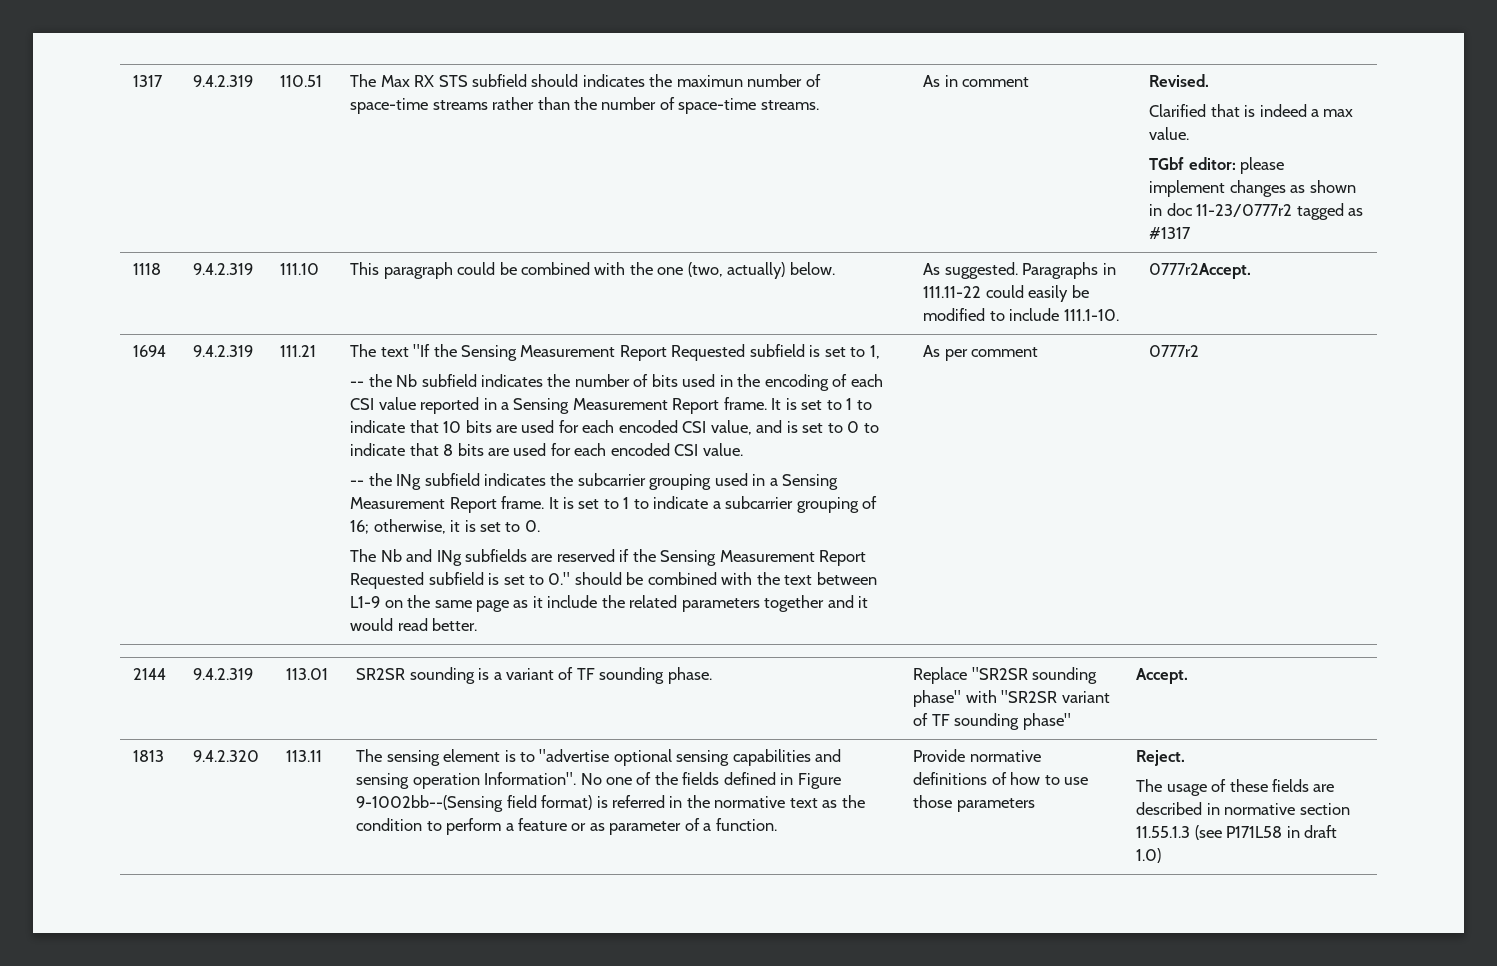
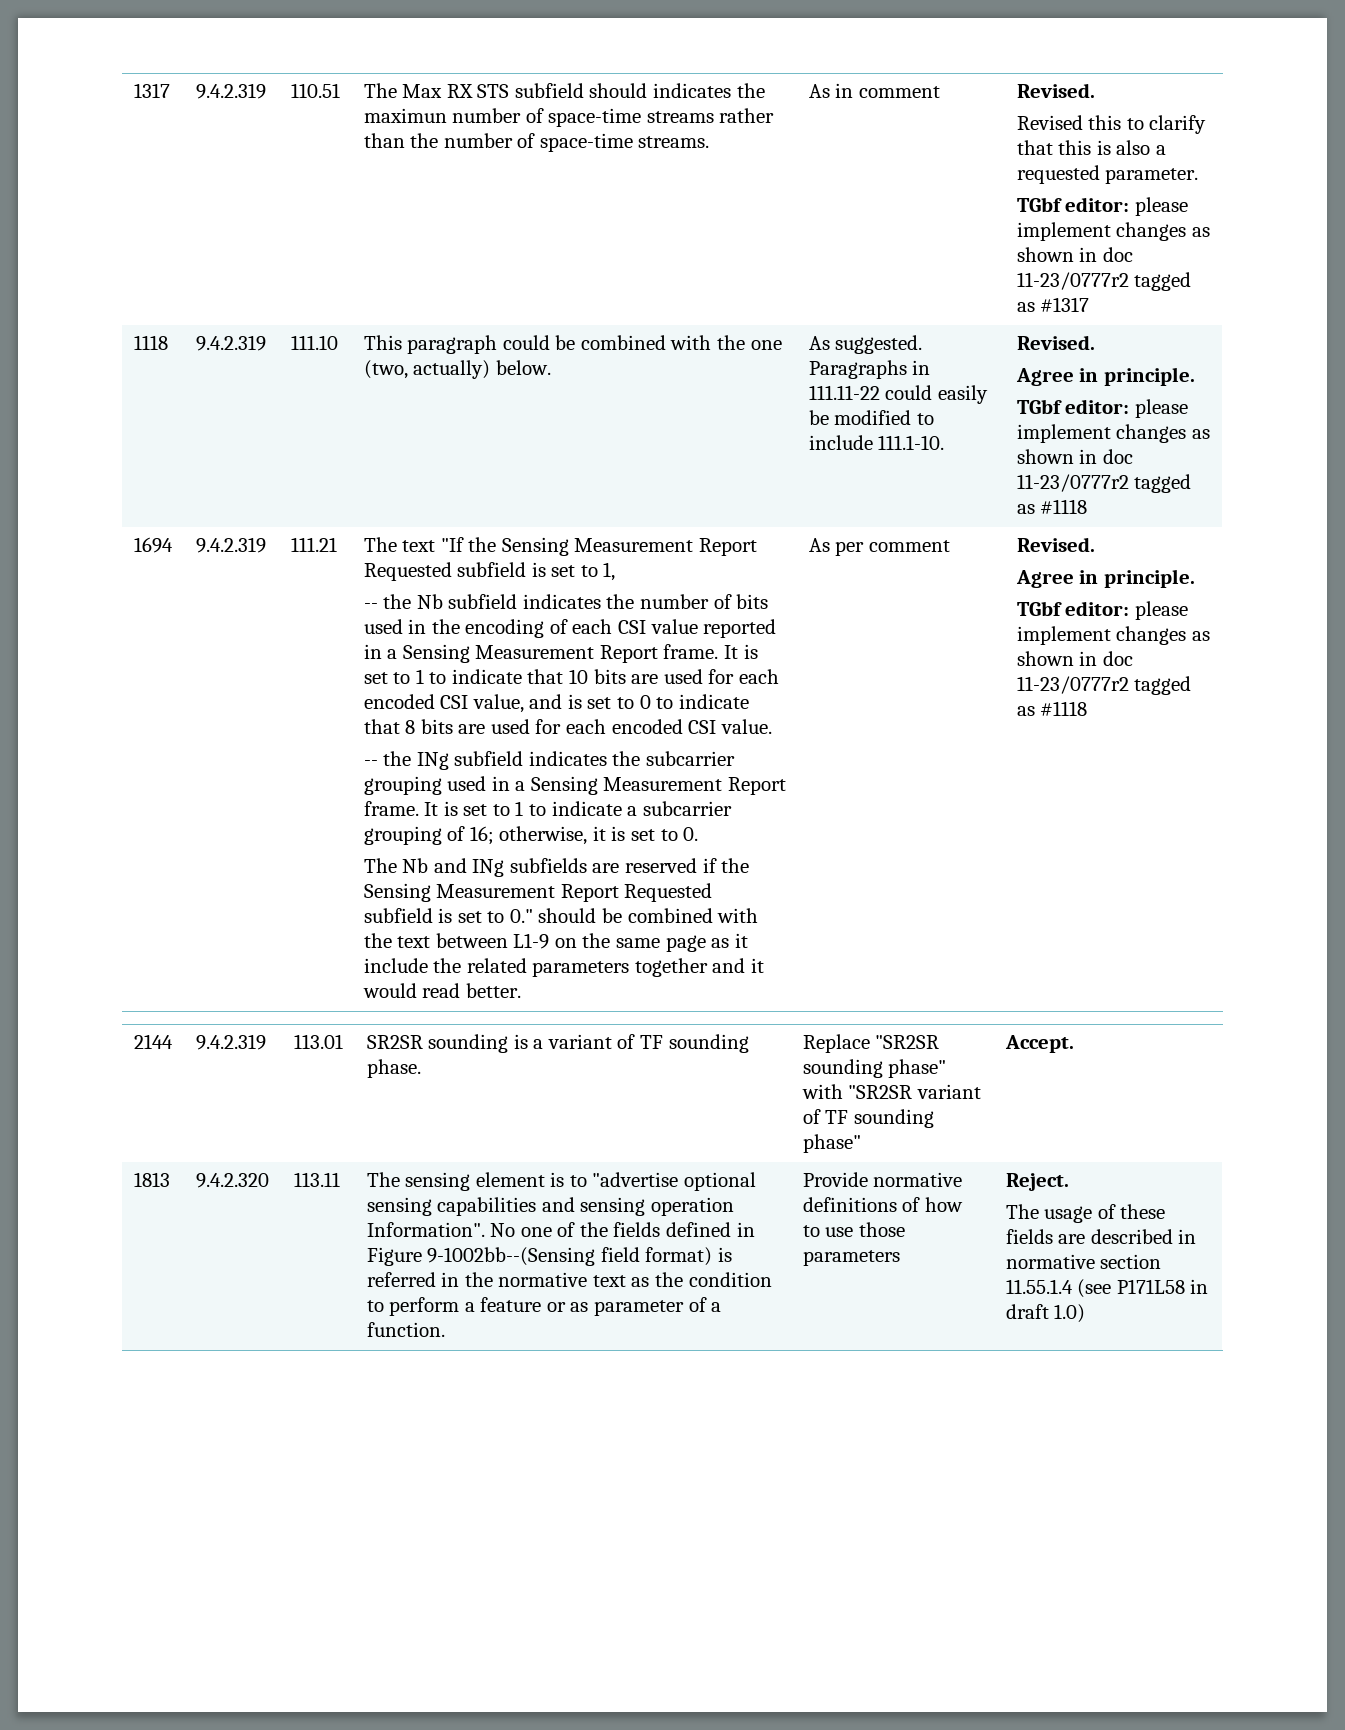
- Clarified that is indeed a max value.
+ Revised this to clarify that this is also a requested parameter.
- Paragraphs in 111.11-22 could easily be modified to include 111.1-10. | 0777r2Accept.
+ Paragraphs in 111.11-22 could easily be modified to include 111.1-10. | Revised.
+ Agree in principle.
+ TGbf editor: please implement changes as shown in doc 11-23/0777r2 tagged as #1118
- As per comment | 0777r2
+ As per comment | Revised.
+ Agree in principle.
+ TGbf editor: please implement changes as shown in doc 11-23/0777r2 tagged as #1118
- The usage of these fields are described in normative section 11.55.1.3 (see P171L58 in draft 1.0)
+ The usage of these fields are described in normative section 11.55.1.4 (see P171L58 in draft 1.0)

